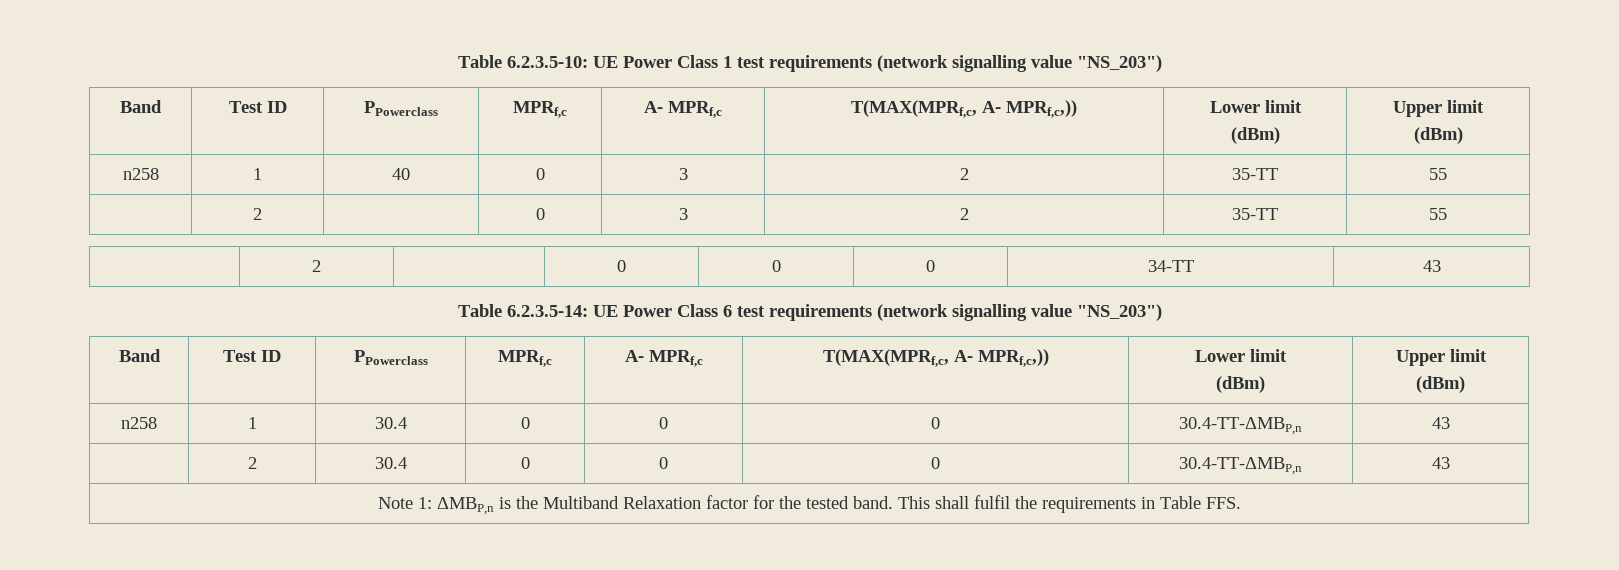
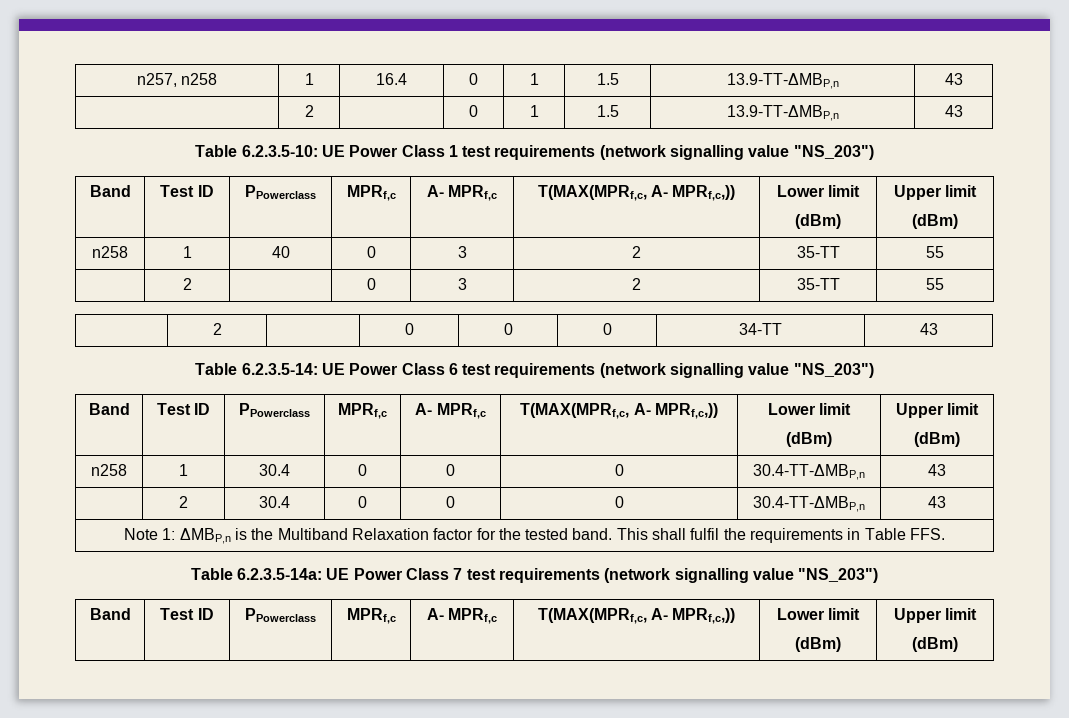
+ n257, n258 | 1 | 16.4 | 0 | 1 | 1.5 | 13.9-TT-ΔMBP,n | 43
+ | 2 | | 0 | 1 | 1.5 | 13.9-TT-ΔMBP,n | 43
+ Table 6.2.3.5-14a: UE Power Class 7 test requirements (network signalling value "NS_203")
+ Band | Test ID | PPowerclass | MPRf,c | A- MPRf,c | T(MAX(MPRf,c, A- MPRf,c,)) | Lower limit
+ (dBm) | Upper limit
+ (dBm)

